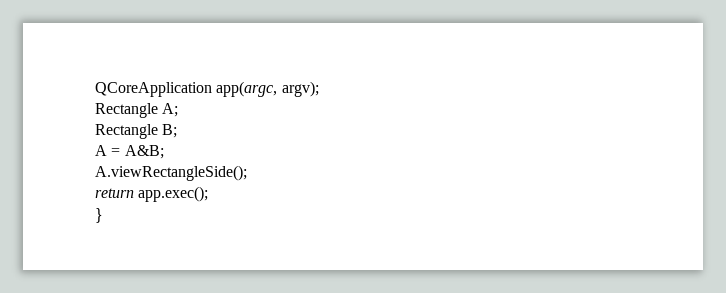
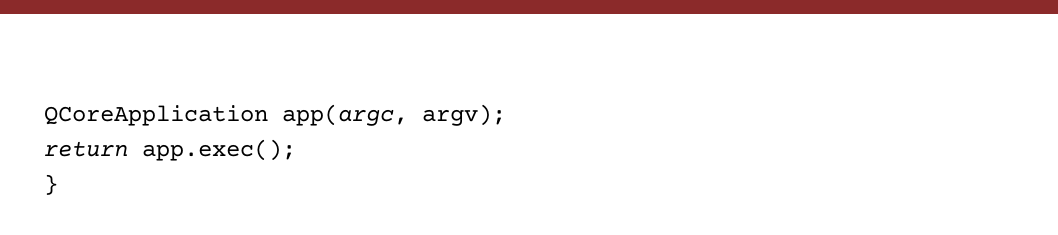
- Rectangle A;
- Rectangle B;
- A = A&B;
- A.viewRectangleSide();

